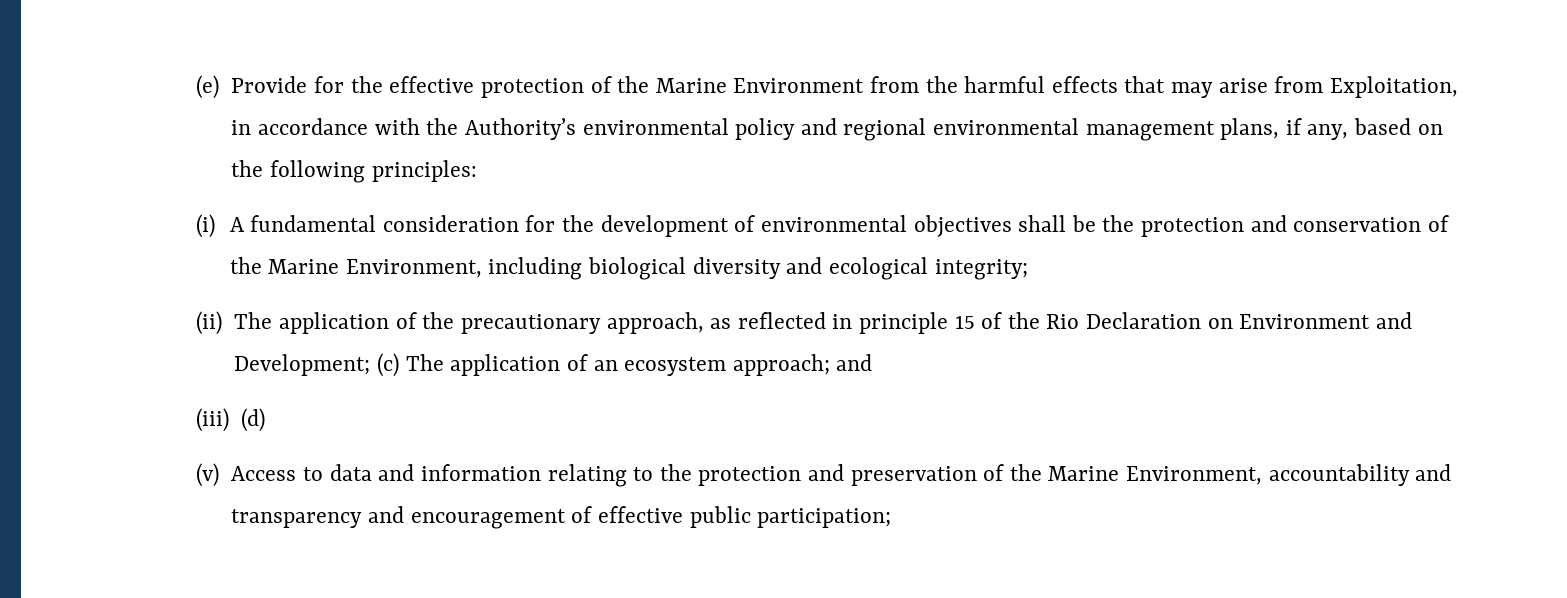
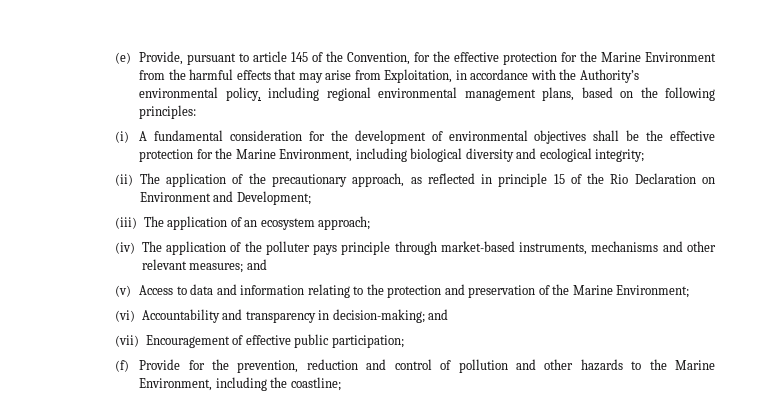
- (e) Provide for the effective protection of the Marine Environment from the harmful effects that may arise from Exploitation, in accordance with the Authority’s environmental policy and regional environmental management plans, if any, based on the following principles:
+ (e) Provide, pursuant to article 145 of the Convention, for the effective protection for the Marine Environment from the harmful effects that may arise from Exploitation, in accordance with the Authority’s environmental policy, including regional environmental management plans, based on the following principles:
- (i) A fundamental consideration for the development of environmental objectives shall be the protection and conservation of the Marine Environment, including biological diversity and ecological integrity;
+ (i) A fundamental consideration for the development of environmental objectives shall be the effective protection for the Marine Environment, including biological diversity and ecological integrity;
- (ii) The application of the precautionary approach, as reflected in principle 15 of the Rio Declaration on Environment and Development; (c) The application of an ecosystem approach; and
- (iii) (d)
+ (ii) The application of the precautionary approach, as reflected in principle 15 of the Rio Declaration on Environment and Development;
+ (iii) The application of an ecosystem approach;
+ (iv) The application of the polluter pays principle through market-based instruments, mechanisms and other relevant measures; and
- (v) Access to data and information relating to the protection and preservation of the Marine Environment, accountability and transparency and encouragement of effective public participation;
+ (v) Access to data and information relating to the protection and preservation of the Marine Environment;
+ (vi) Accountability and transparency in decision-making; and
+ (vii) Encouragement of effective public participation;
+ (f) Provide for the prevention, reduction and control of pollution and other hazards to the Marine Environment, including the coastline;

